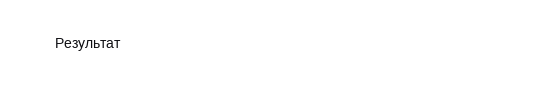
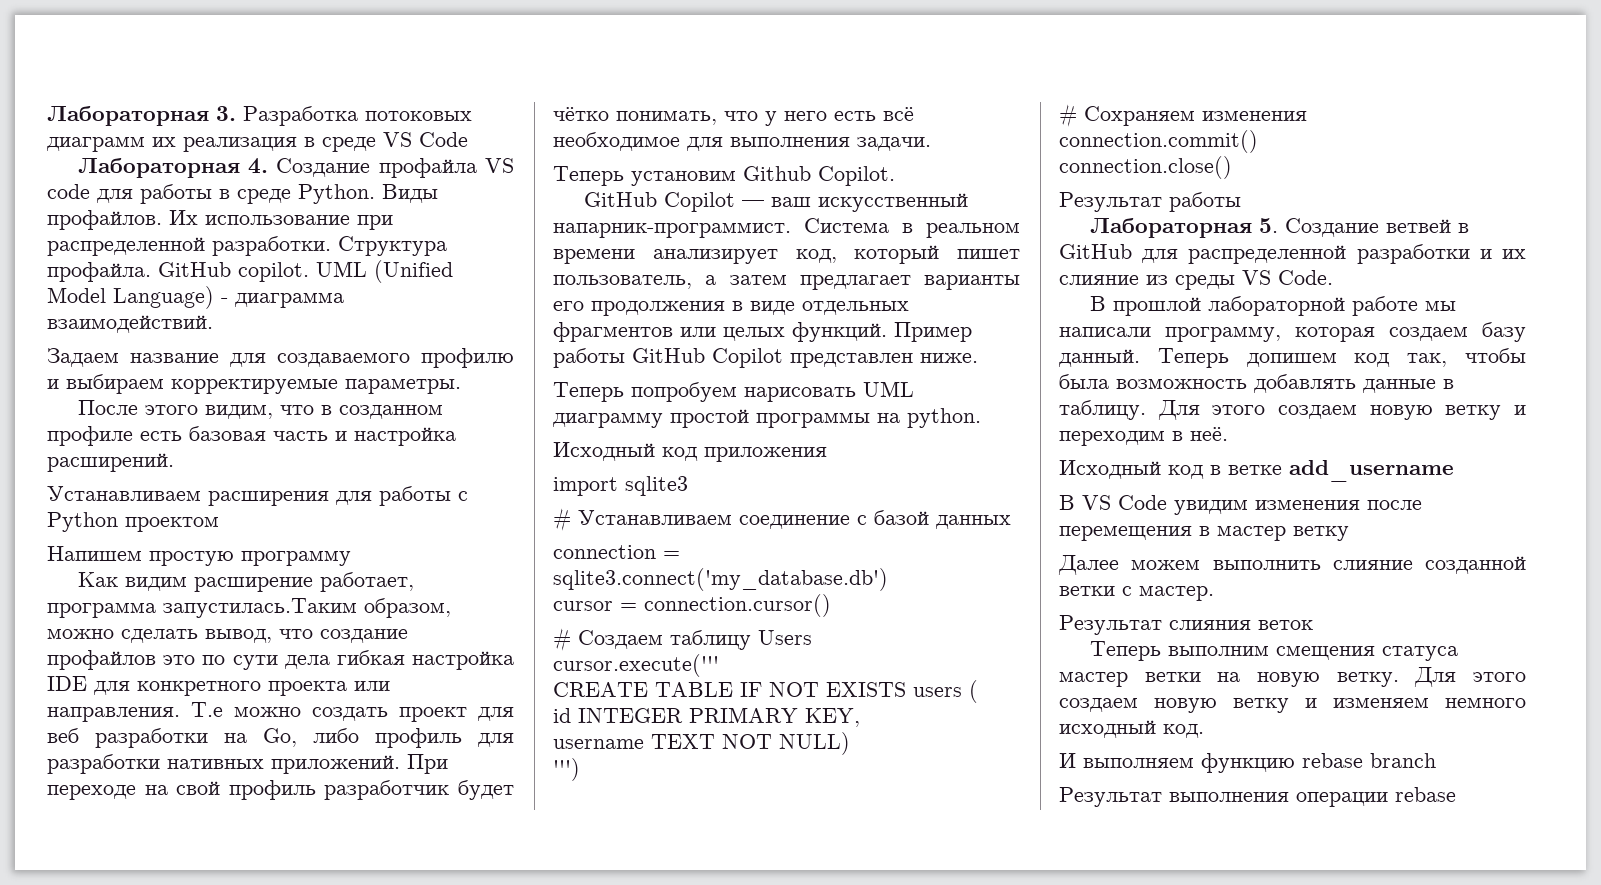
- Результат
+ Лабораторная 3. Разработка потоковых диаграмм их реализация в среде VS Code
+ Лабораторная 4. Создание профайла VS code для работы в среде Python. Виды профайлов. Их использование при распределенной разработки. Структура профайла. GitHub copilot. UML (Unified Model Language) - диаграмма взаимодействий.
+ Задаем название для создаваемого профилю и выбираем корректируемые параметры.
+ После этого видим, что в созданном профиле есть базовая часть и настройка расширений.
+ Устанавливаем расширения для работы с Python проектом
+ Напишем простую программу
+ Как видим расширение работает, программа запустилась.Таким образом, можно сделать вывод, что создание профайлов это по сути дела гибкая настройка IDE для конкретного проекта или направления. Т.е можно создать проект для веб разработки на Go, либо профиль для разработки нативных приложений. При переходе на свой профиль разработчик будет чётко понимать, что у него есть всё необходимое для выполнения задачи.
+ Теперь установим Github Copilot.
+ GitHub Copilot — ваш искусственный напарник-программист. Система в реальном времени анализирует код, который пишет пользователь, а затем предлагает варианты его продолжения в виде отдельных фрагментов или целых функций. Пример работы GitHub Copilot представлен ниже.
+ Теперь попробуем нарисовать UML диаграмму простой программы на python.
+ Исходный код приложения
+ import sqlite3
+ # Устанавливаем соединение с базой данных
+ connection = sqlite3.connect('my_database.db')
+ cursor = connection.cursor()
+ # Создаем таблицу Users
+ cursor.execute('''
+ CREATE TABLE IF NOT EXISTS users (
+ id INTEGER PRIMARY KEY,
+ username TEXT NOT NULL)
+ ''')
+ # Сохраняем изменения
+ connection.commit()
+ connection.close()
+ Результат работы
+ Лабораторная 5. Создание ветвей в GitHub для распределенной разработки и их слияние из среды VS Code.
+ В прошлой лабораторной работе мы написали программу, которая создаем базу данный. Теперь допишем код так, чтобы была возможность добавлять данные в таблицу. Для этого создаем новую ветку и переходим в неё.
+ Исходный код в ветке add_username
+ В VS Code увидим изменения после перемещения в мастер ветку
+ Далее можем выполнить слияние созданной ветки с мастер.
+ Результат слияния веток
+ Теперь выполним смещения статуса мастер ветки на новую ветку. Для этого создаем новую ветку и изменяем немного исходный код.
+ И выполняем функцию rebase branch
+ Результат выполнения операции rebase

